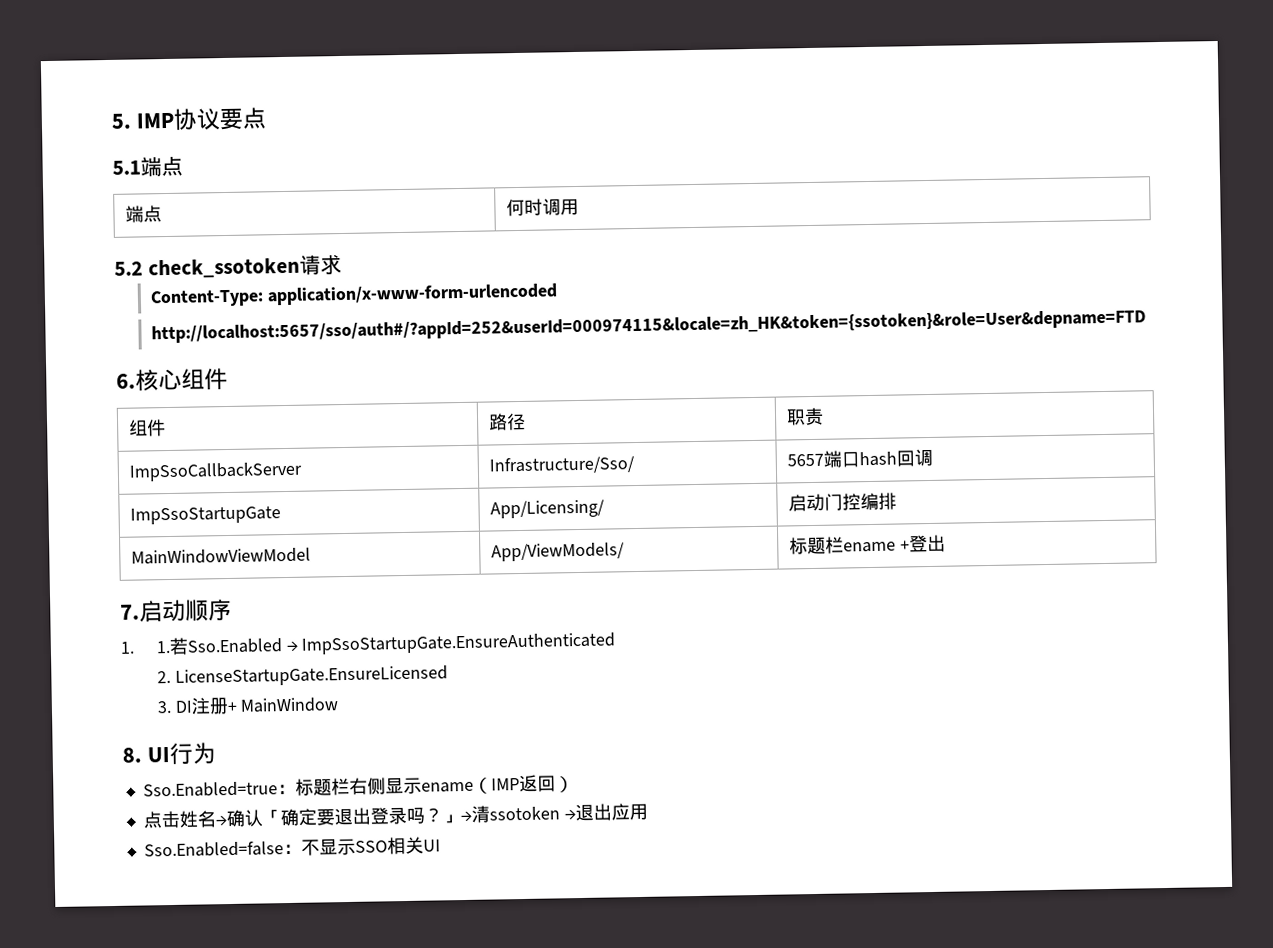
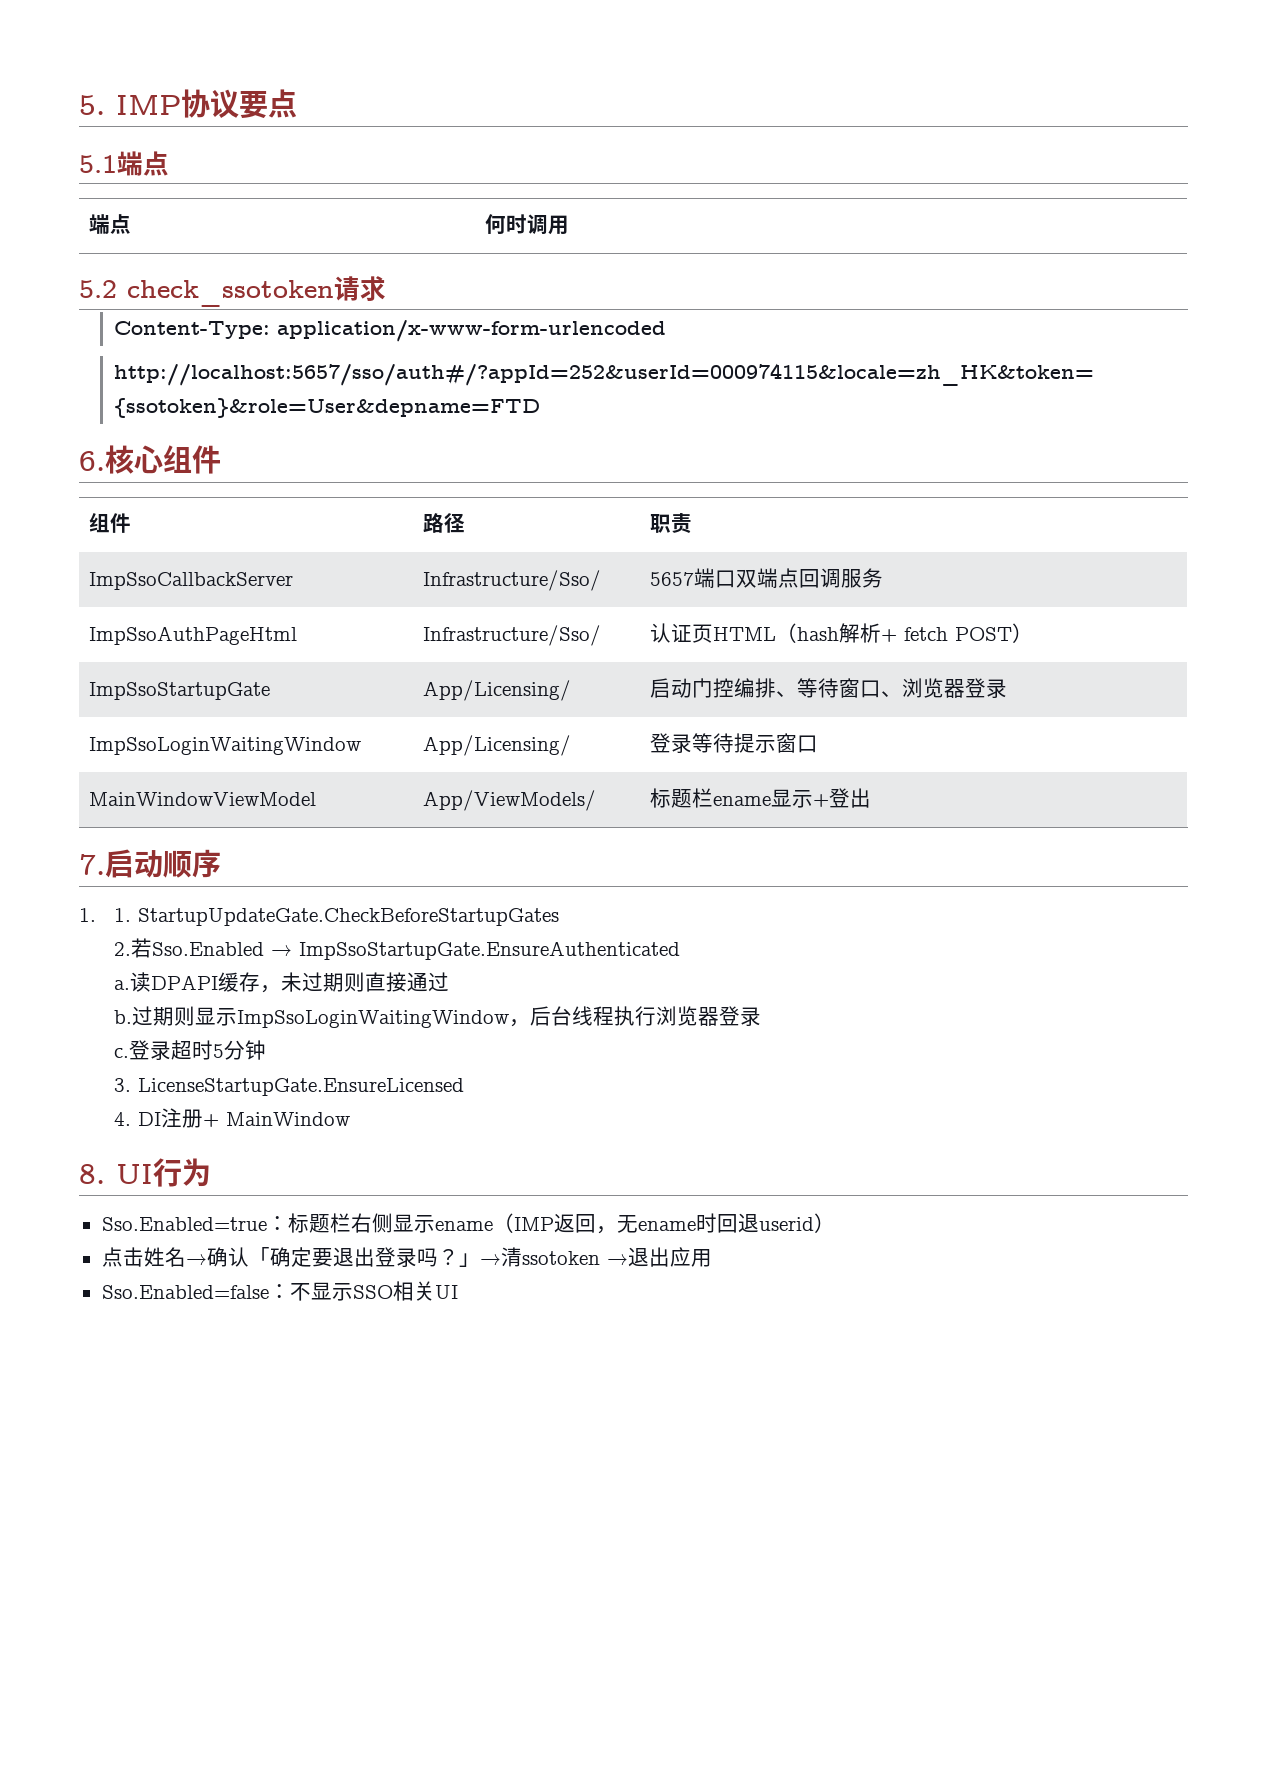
- ImpSsoCallbackServer | Infrastructure/Sso/ | 5657端口hash回调
+ ImpSsoCallbackServer | Infrastructure/Sso/ | 5657端口双端点回调服务
+ ImpSsoAuthPageHtml | Infrastructure/Sso/ | 认证页HTML（hash解析+ fetch POST）
- ImpSsoStartupGate | App/Licensing/ | 启动门控编排
+ ImpSsoStartupGate | App/Licensing/ | 启动门控编排、等待窗口、浏览器登录
+ ImpSsoLoginWaitingWindow | App/Licensing/ | 登录等待提示窗口
- MainWindowViewModel | App/ViewModels/ | 标题栏ename +登出
+ MainWindowViewModel | App/ViewModels/ | 标题栏ename显示+登出
- 1. 1.若Sso.Enabled → ImpSsoStartupGate.EnsureAuthenticated
+ 1. 1. StartupUpdateGate.CheckBeforeStartupGates
+ 2.若Sso.Enabled → ImpSsoStartupGate.EnsureAuthenticated
- 2. LicenseStartupGate.EnsureLicensed
+ a.读DPAPI缓存，未过期则直接通过
+ b.过期则显示ImpSsoLoginWaitingWindow，后台线程执行浏览器登录
+ c.登录超时5分钟
+ 3. LicenseStartupGate.EnsureLicensed
- 3. DI注册+ MainWindow
+ 4. DI注册+ MainWindow
- Sso.Enabled=true：标题栏右侧显示ename（IMP返回）
+ Sso.Enabled=true：标题栏右侧显示ename（IMP返回，无ename时回退userid）

